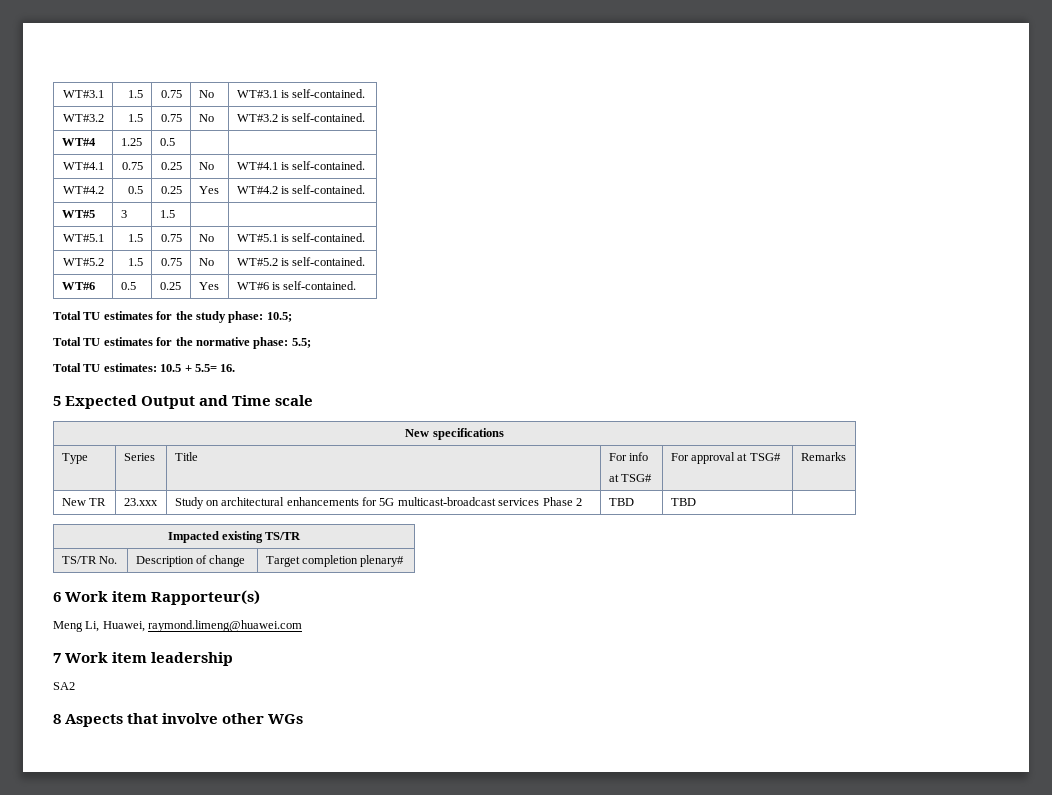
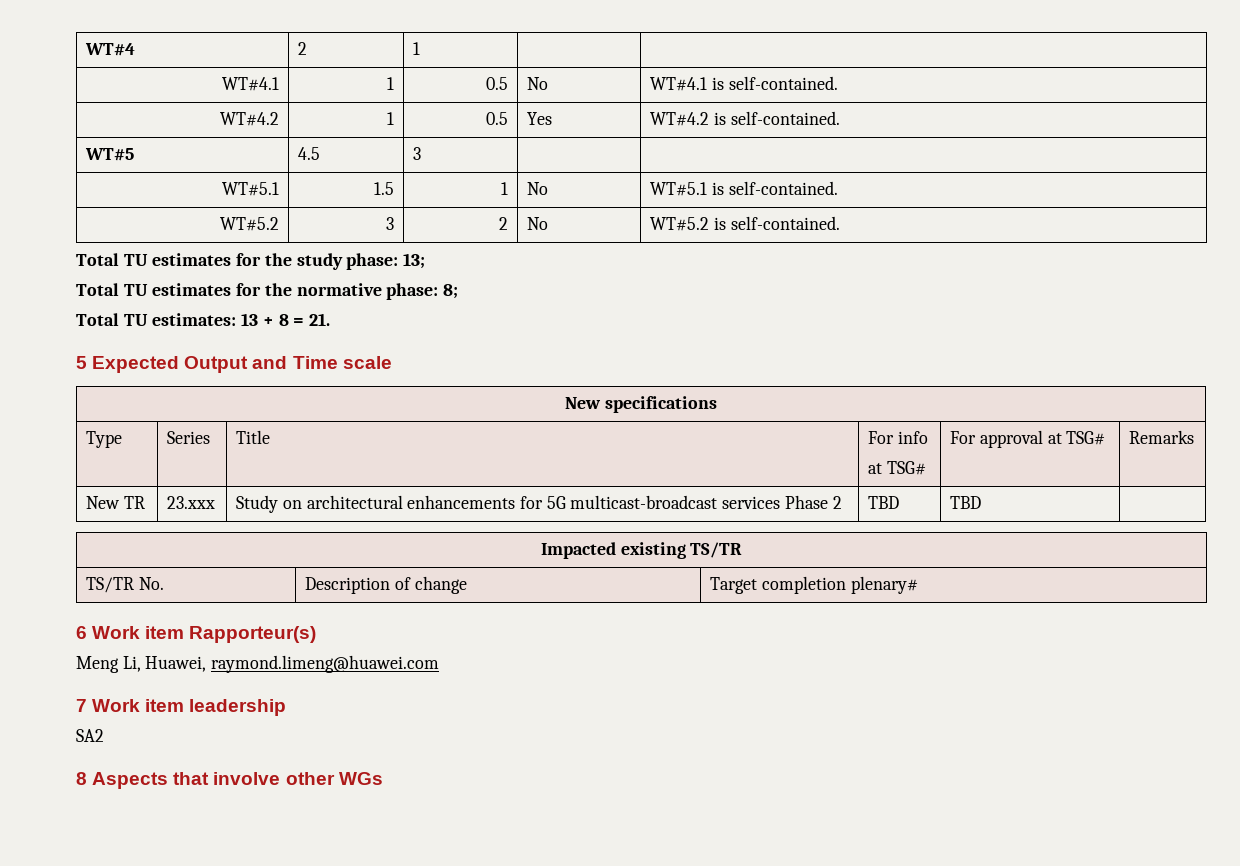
- WT#3.1 | 1.5 | 0.75 | No | WT#3.1 is self-contained.
- WT#3.2 | 1.5 | 0.75 | No | WT#3.2 is self-contained.
- WT#4 | 1.25 | 0.5 | |
+ WT#4 | 2 | 1 | |
- WT#4.1 | 0.75 | 0.25 | No | WT#4.1 is self-contained.
+ WT#4.1 | 1 | 0.5 | No | WT#4.1 is self-contained.
- WT#4.2 | 0.5 | 0.25 | Yes | WT#4.2 is self-contained.
+ WT#4.2 | 1 | 0.5 | Yes | WT#4.2 is self-contained.
- WT#5 | 3 | 1.5 | |
+ WT#5 | 4.5 | 3 | |
- WT#5.1 | 1.5 | 0.75 | No | WT#5.1 is self-contained.
+ WT#5.1 | 1.5 | 1 | No | WT#5.1 is self-contained.
- WT#5.2 | 1.5 | 0.75 | No | WT#5.2 is self-contained.
+ WT#5.2 | 3 | 2 | No | WT#5.2 is self-contained.
- WT#6 | 0.5 | 0.25 | Yes | WT#6 is self-contained.
- Total TU estimates for the study phase: 10.5;
+ Total TU estimates for the study phase: 13;
- Total TU estimates for the normative phase: 5.5;
+ Total TU estimates for the normative phase: 8;
- Total TU estimates: 10.5 + 5.5= 16.
+ Total TU estimates: 13 + 8 = 21.

